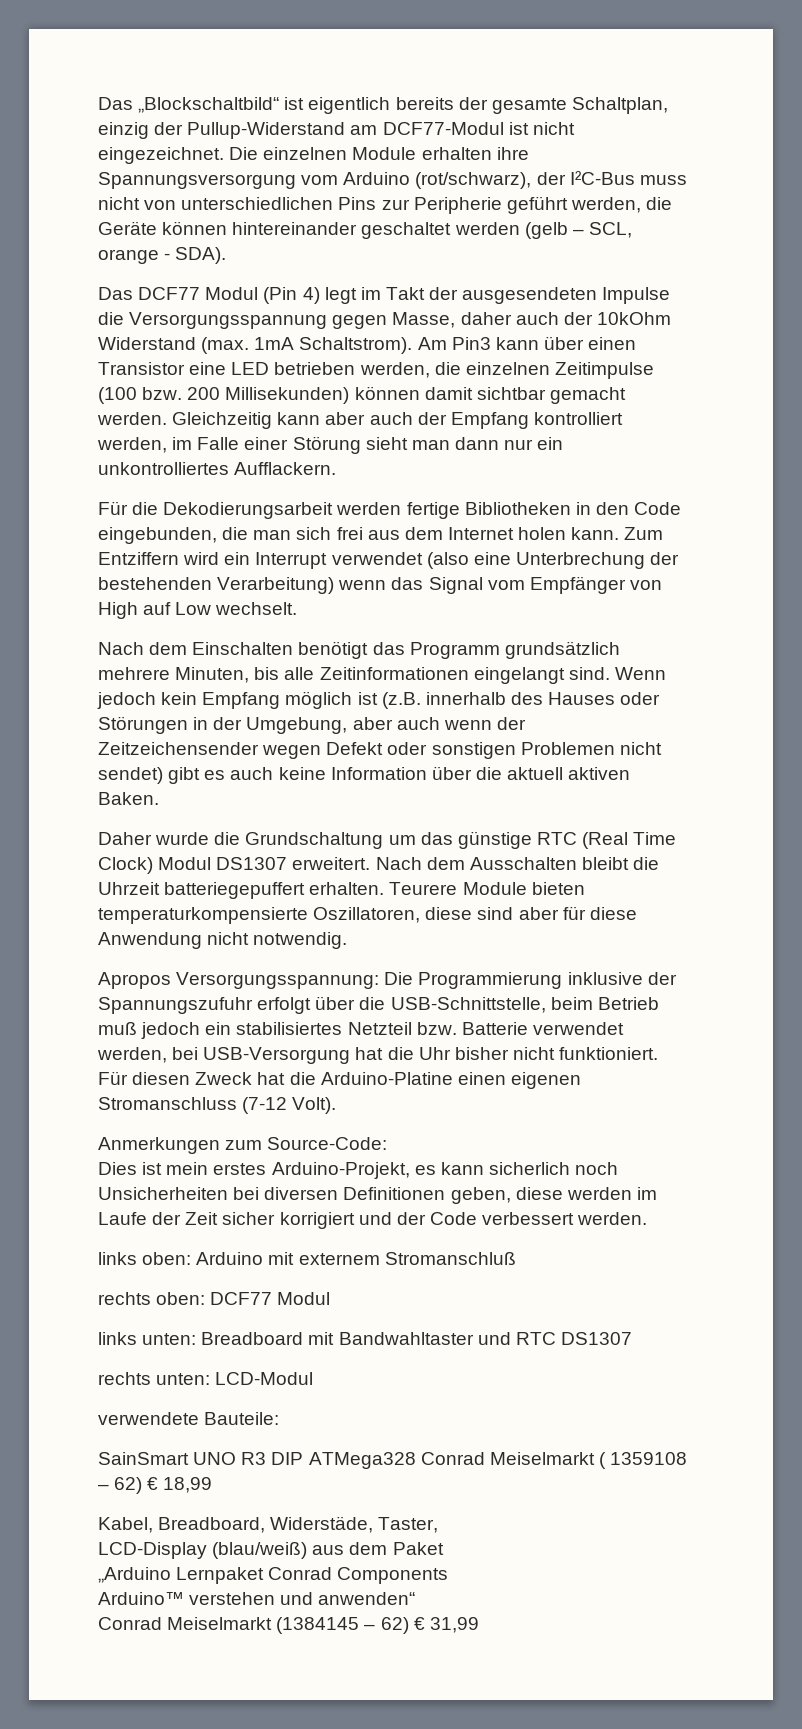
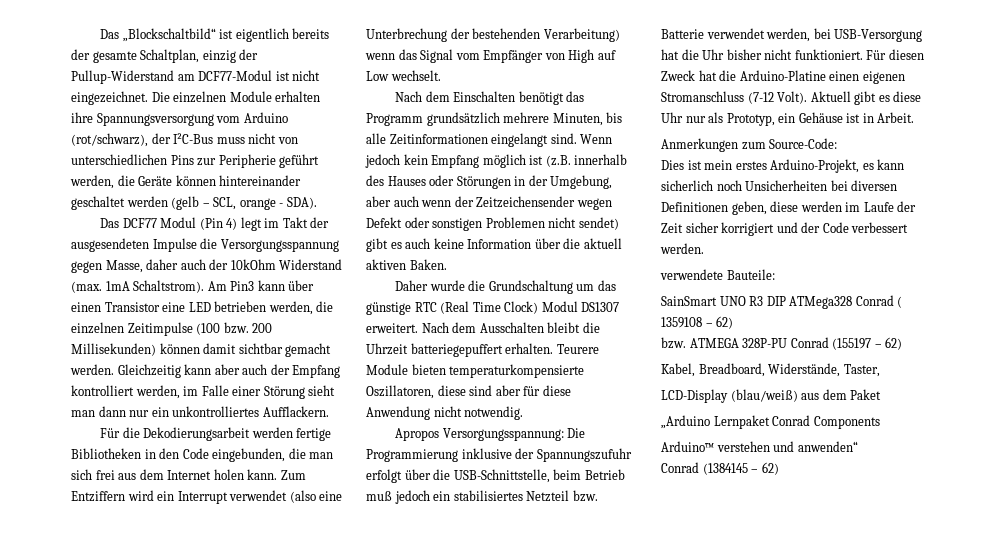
+ Aktuell gibt es diese Uhr nur als Prototyp, ein Gehäuse ist in Arbeit.
- links oben: Arduino mit externem Stromanschluß
- rechts oben: DCF77 Modul
- links unten: Breadboard mit Bandwahltaster und RTC DS1307
- rechts unten: LCD-Modul
- SainSmart UNO R3 DIP ATMega328 Conrad Meiselmarkt ( 1359108 – 62) € 18,99
+ SainSmart UNO R3 DIP ATMega328 Conrad ( 1359108 – 62)
+ bzw. ATMEGA 328P-PU Conrad (155197 – 62)
- Kabel, Breadboard, Widerstäde, Taster,
+ Kabel, Breadboard, Widerstände, Taster,
- Conrad Meiselmarkt (1384145 – 62) € 31,99
+ Conrad (1384145 – 62)

